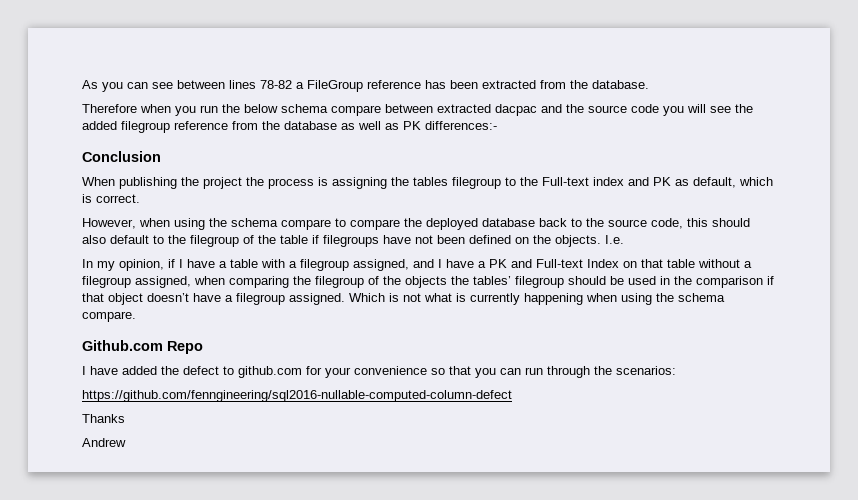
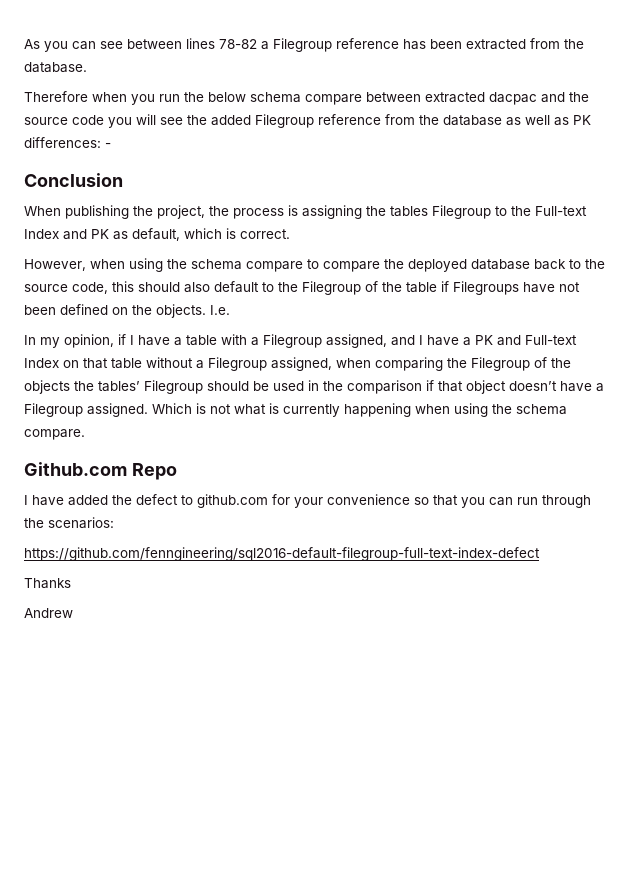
- As you can see between lines 78-82 a FileGroup reference has been extracted from the database.
+ As you can see between lines 78-82 a Filegroup reference has been extracted from the database.
- Therefore when you run the below schema compare between extracted dacpac and the source code you will see the added filegroup reference from the database as well as PK differences:-
+ Therefore when you run the below schema compare between extracted dacpac and the source code you will see the added Filegroup reference from the database as well as PK differences: -
- When publishing the project the process is assigning the tables filegroup to the Full-text index and PK as default, which is correct.
+ When publishing the project, the process is assigning the tables Filegroup to the Full-text Index and PK as default, which is correct.
- However, when using the schema compare to compare the deployed database back to the source code, this should also default to the filegroup of the table if filegroups have not been defined on the objects.
+ However, when using the schema compare to compare the deployed database back to the source code, this should also default to the Filegroup of the table if Filegroups have not been defined on the objects.
- In my opinion, if I have a table with a filegroup assigned, and I have a PK and Full-text Index on that table without a filegroup assigned, when comparing the filegroup of the objects the tables’ filegroup should be used in the comparison if that object doesn’t have a filegroup assigned.
+ In my opinion, if I have a table with a Filegroup assigned, and I have a PK and Full-text Index on that table without a Filegroup assigned, when comparing the Filegroup of the objects the tables’ Filegroup should be used in the comparison if that object doesn’t have a Filegroup assigned.
- https://github.com/fenngineering/sql2016-nullable-computed-column-defect
+ https://github.com/fenngineering/sql2016-default-filegroup-full-text-index-defect

